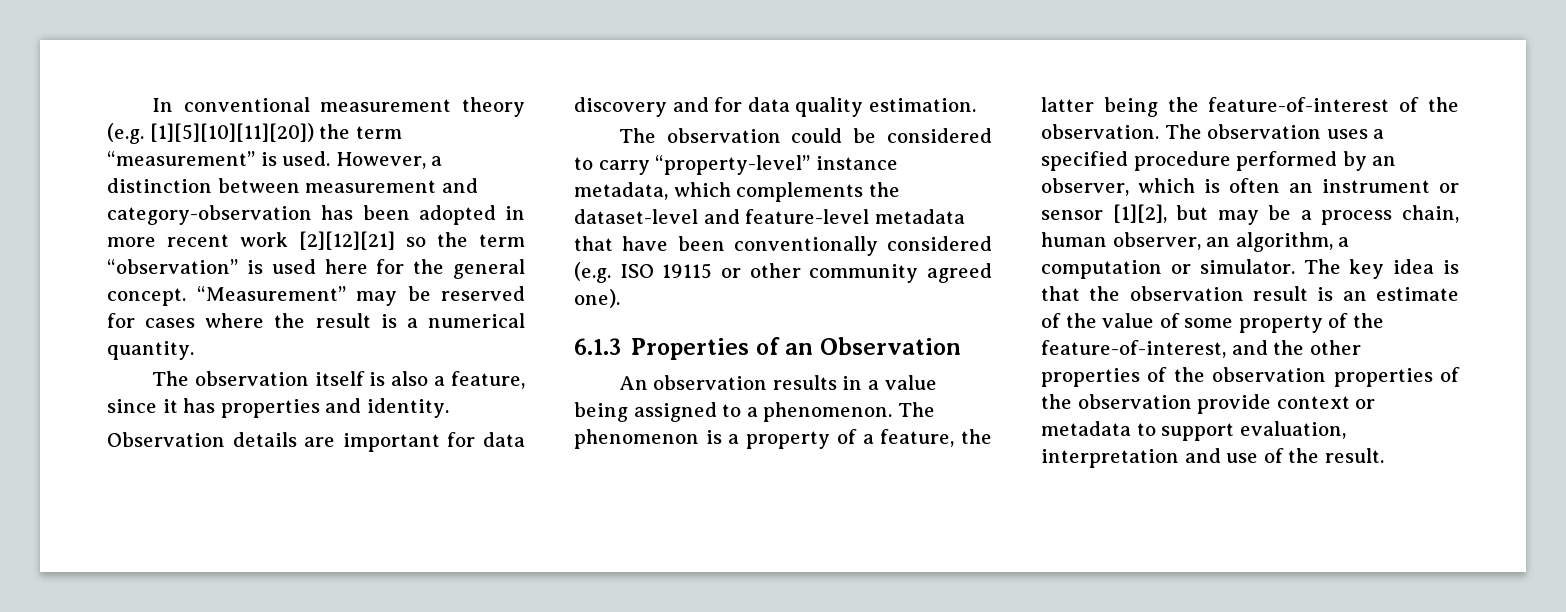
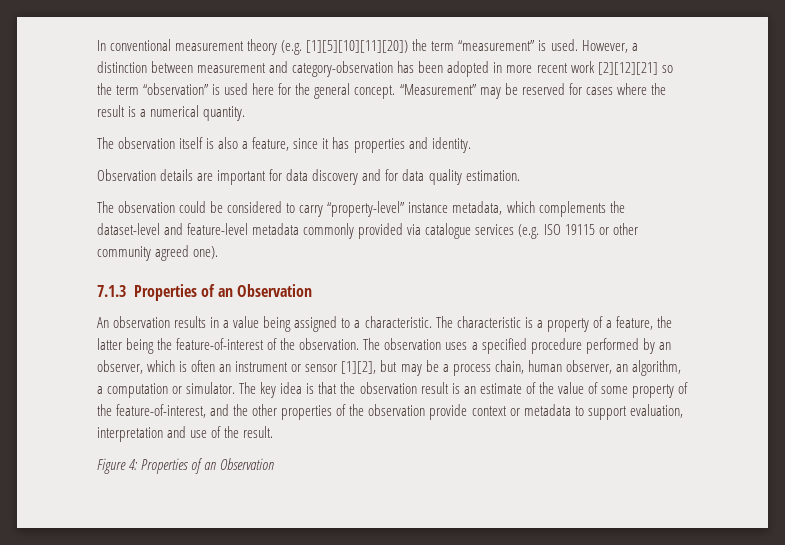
- The observation could be considered to carry “property-level” instance metadata, which complements the dataset-level and feature-level metadata that have been conventionally considered (e.g. ISO 19115 or other community agreed one).
+ The observation could be considered to carry “property-level” instance metadata, which complements the dataset-level and feature-level metadata commonly provided via catalogue services (e.g. ISO 19115 or other community agreed one).
- 6.1.3 Properties of an Observation
+ 7.1.3 Properties of an Observation
- An observation results in a value being assigned to a phenomenon. The phenomenon is a property of a feature, the latter being the feature-of-interest of the observation.
+ An observation results in a value being assigned to a characteristic. The characteristic is a property of a feature, the latter being the feature-of-interest of the observation.
- The key idea is that the observation result is an estimate of the value of some property of the feature-of-interest, and the other properties of the observation properties of the observation provide context or metadata to support evaluation, interpretation and use of the result.
+ The key idea is that the observation result is an estimate of the value of some property of the feature-of-interest, and the other properties of the observation provide context or metadata to support evaluation, interpretation and use of the result.
+ Figure 4: Properties of an Observation

